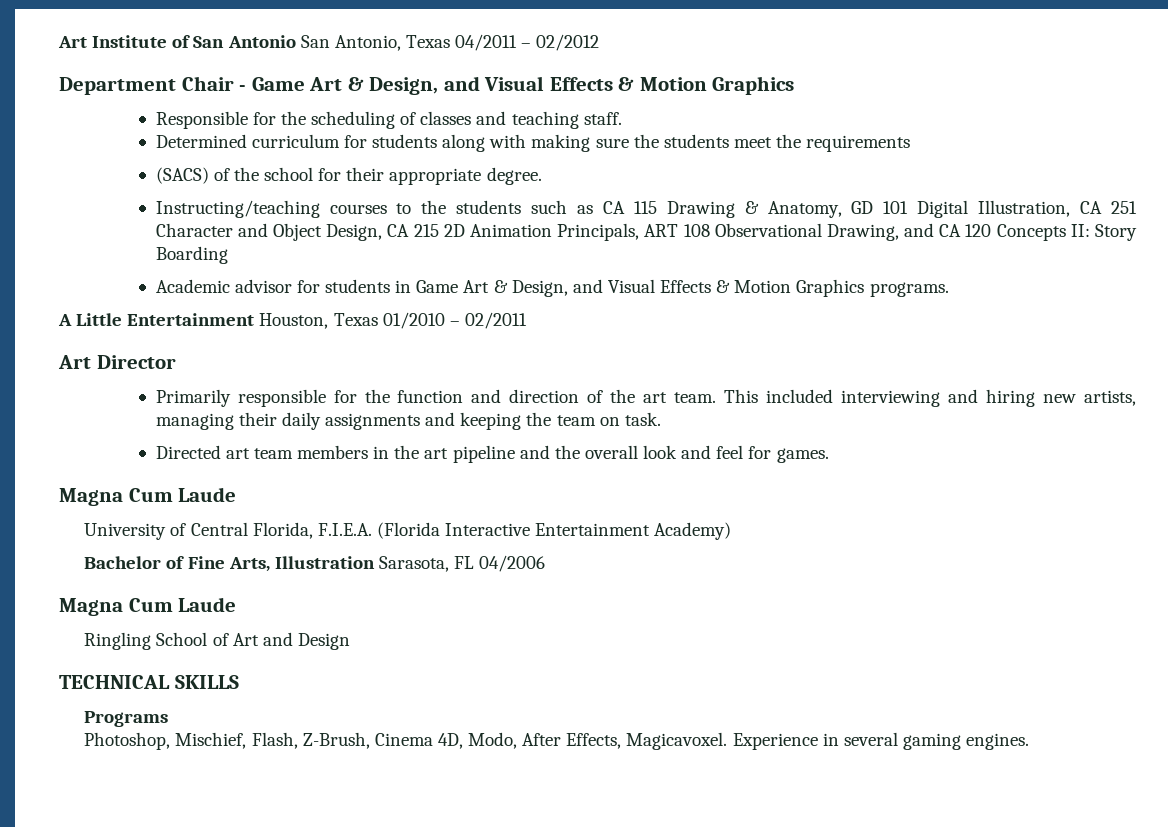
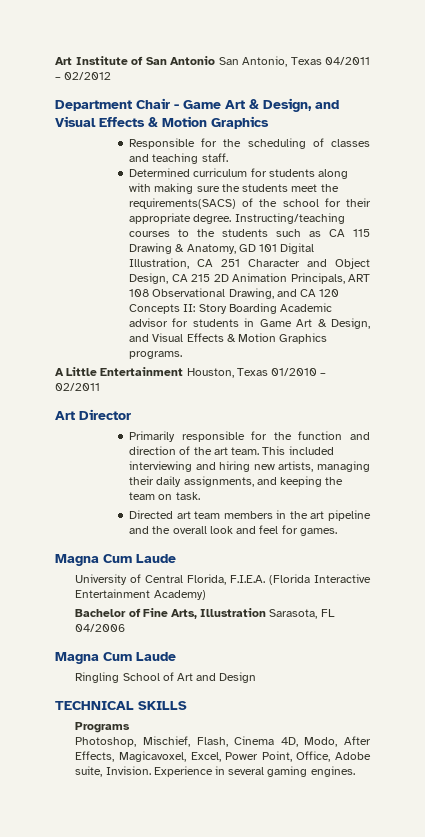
- Determined curriculum for students along with making sure the students meet the requirements
- (SACS) of the school for their appropriate degree.
- Instructing/teaching courses to the students such as CA 115 Drawing & Anatomy, GD 101 Digital Illustration, CA 251 Character and Object Design, CA 215 2D Animation Principals, ART 108 Observational Drawing, and CA 120 Concepts II:
+ Determined curriculum for students along with making sure the students meet the requirements(SACS) of the school for their appropriate degree. Instructing/teaching courses to the students such as CA 115 Drawing & Anatomy, GD 101 Digital Illustration, CA 251 Character and Object Design, CA 215 2D Animation Principals, ART 108 Observational Drawing, and CA 120 Concepts II:
- Story Boarding
- Academic advisor for students in Game Art & Design, and Visual Effects & Motion Graphics programs.
+ Story Boarding Academic advisor for students in Game Art & Design, and Visual Effects & Motion Graphics programs.
- This included interviewing and hiring new artists, managing their daily assignments and keeping the team on task.
+ This included interviewing and hiring new artists, managing their daily assignments, and keeping the team on task.
- Photoshop, Mischief, Flash, Z-Brush, Cinema 4D, Modo, After Effects, Magicavoxel.
+ Photoshop, Mischief, Flash, Cinema 4D, Modo, After Effects, Magicavoxel, Excel, Power Point, Office, Adobe suite, Invision.

